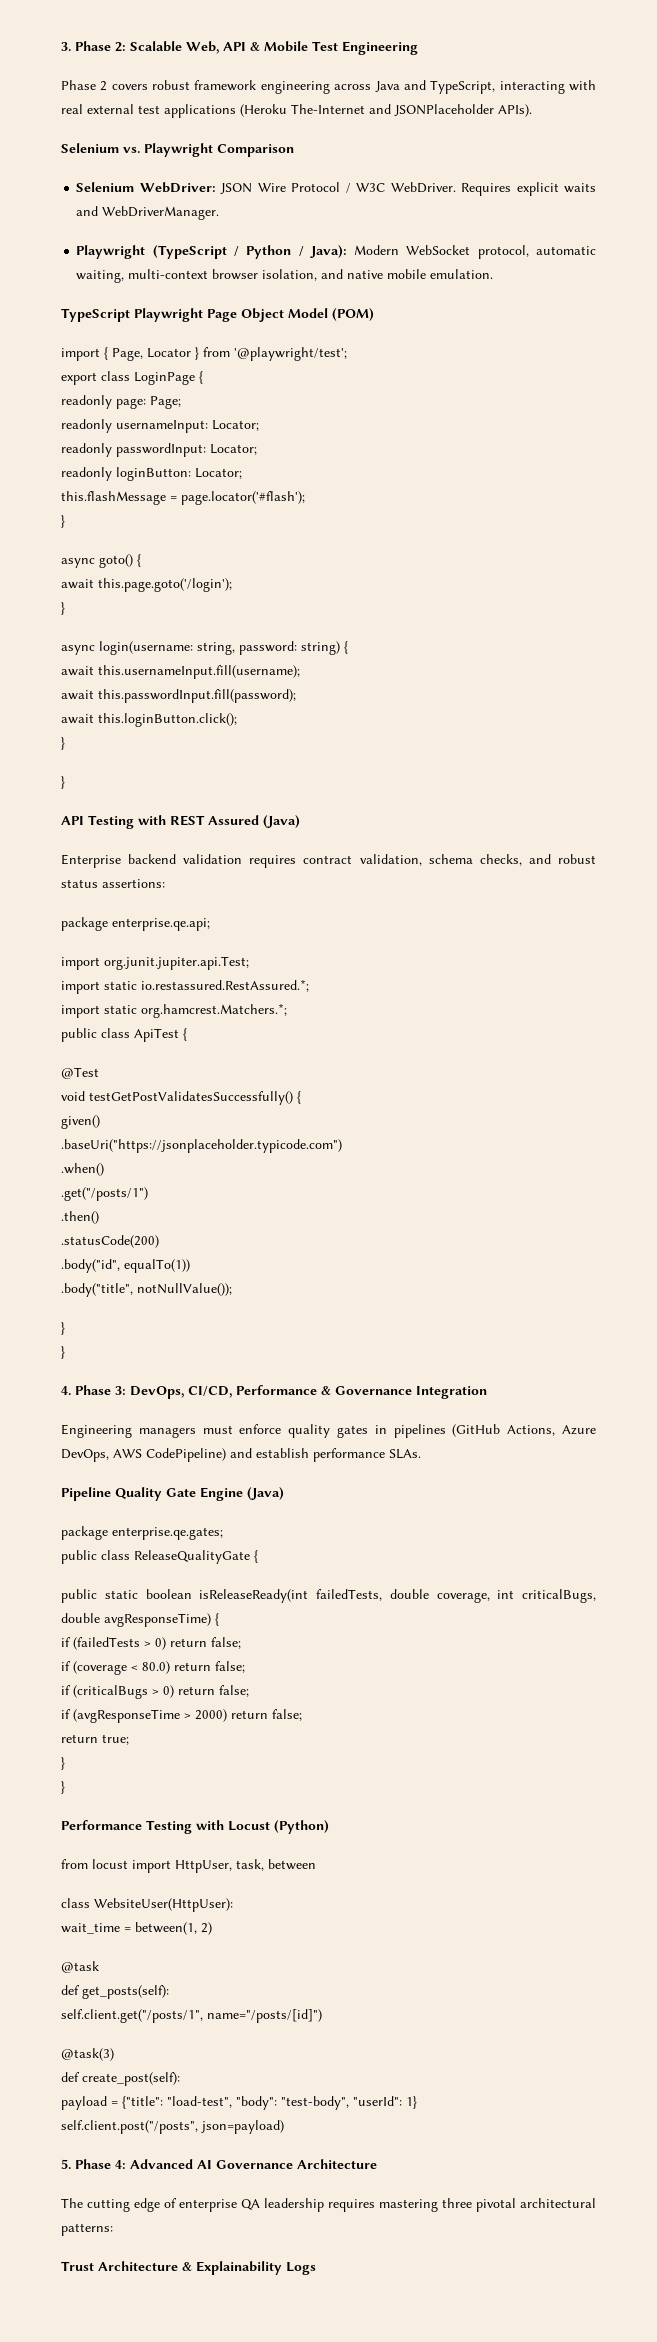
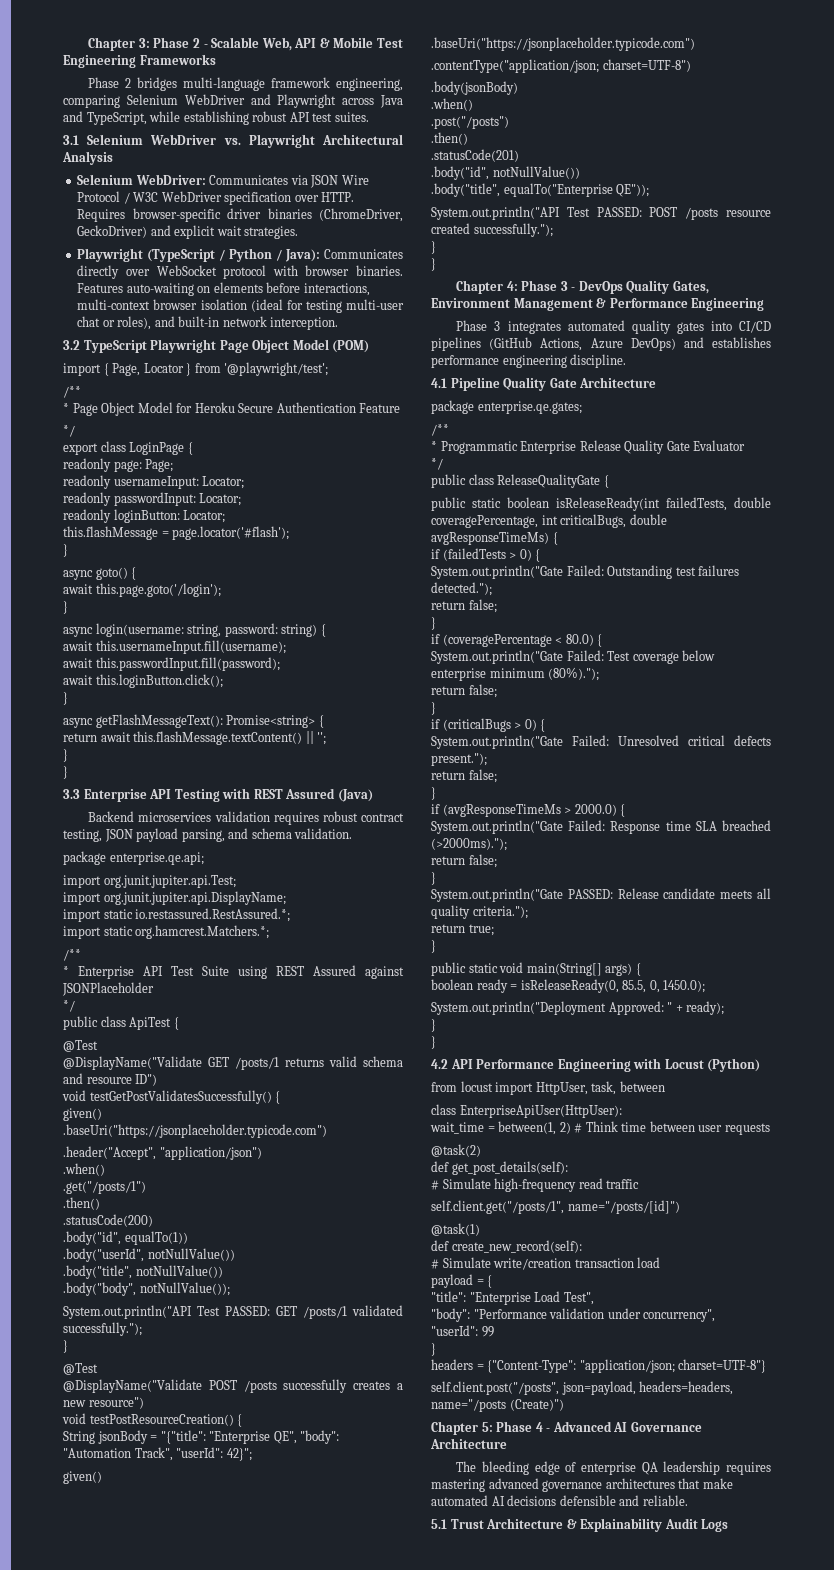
- 3. Phase 2: Scalable Web, API & Mobile Test Engineering
- Phase 2 covers robust framework engineering across Java and TypeScript, interacting with real external test applications (Heroku The-Internet and JSONPlaceholder APIs).
- Selenium vs. Playwright Comparison
+ Chapter 3: Phase 2 - Scalable Web, API & Mobile Test Engineering Frameworks
+ Phase 2 bridges multi-language framework engineering, comparing Selenium WebDriver and Playwright across Java and TypeScript, while establishing robust API test suites.
+ 3.1 Selenium WebDriver vs. Playwright Architectural Analysis
- Selenium WebDriver: JSON Wire Protocol / W3C WebDriver. Requires explicit waits and WebDriverManager.
+ Selenium WebDriver: Communicates via JSON Wire Protocol / W3C WebDriver specification over HTTP. Requires browser-specific driver binaries (ChromeDriver, GeckoDriver) and explicit wait strategies.
- Playwright (TypeScript / Python / Java): Modern WebSocket protocol, automatic waiting, multi-context browser isolation, and native mobile emulation.
- TypeScript Playwright Page Object Model (POM)
+ Playwright (TypeScript / Python / Java): Communicates directly over WebSocket protocol with browser binaries. Features auto-waiting on elements before interactions, multi-context browser isolation (ideal for testing multi-user chat or roles), and built-in network interception.
+ 3.2 TypeScript Playwright Page Object Model (POM)
  import { Page, Locator } from '@playwright/test';
+ /**
+ * Page Object Model for Heroku Secure Authentication Feature
+ */
  await this.loginButton.click();
  }
+ async getFlashMessageText(): Promise<string> {
+ return await this.flashMessage.textContent() || '';
  }
- API Testing with REST Assured (Java)
+ }
+ 3.3 Enterprise API Testing with REST Assured (Java)
- Enterprise backend validation requires contract validation, schema checks, and robust status assertions:
+ Backend microservices validation requires robust contract testing, JSON payload parsing, and schema validation.
+ import org.junit.jupiter.api.DisplayName;
  import static org.hamcrest.Matchers.*;
+ /**
+ * Enterprise API Test Suite using REST Assured against JSONPlaceholder
+ */
+ @DisplayName("Validate GET /posts/1 returns valid schema and resource ID")
+ .header("Accept", "application/json")
- .body("title", notNullValue());
+ .body("userId", notNullValue())
+ .body("title", notNullValue())
+ .body("body", notNullValue());
+ System.out.println("API Test PASSED: GET /posts/1 validated successfully.");
+ }
+ @Test
+ @DisplayName("Validate POST /posts successfully creates a new resource")
+ void testPostResourceCreation() {
+ String jsonBody = "{"title": "Enterprise QE", "body": "Automation Track", "userId": 42}";
+ given()
+ .baseUri("https://jsonplaceholder.typicode.com")
+ .contentType("application/json; charset=UTF-8")
+ .body(jsonBody)
+ .when()
+ .post("/posts")
+ .then()
+ .statusCode(201)
+ .body("id", notNullValue())
+ .body("title", equalTo("Enterprise QE"));
+ System.out.println("API Test PASSED: POST /posts resource created successfully.");
  }
  }
- 4. Phase 3: DevOps, CI/CD, Performance & Governance Integration
- Engineering managers must enforce quality gates in pipelines (GitHub Actions, Azure DevOps, AWS CodePipeline) and establish performance SLAs.
- Pipeline Quality Gate Engine (Java)
+ Chapter 4: Phase 3 - DevOps Quality Gates, Environment Management & Performance Engineering
+ Phase 3 integrates automated quality gates into CI/CD pipelines (GitHub Actions, Azure DevOps) and establishes performance engineering discipline.
+ 4.1 Pipeline Quality Gate Architecture
  package enterprise.qe.gates;
+ /**
+ * Programmatic Enterprise Release Quality Gate Evaluator
+ */
- public static boolean isReleaseReady(int failedTests, double coverage, int criticalBugs, double avgResponseTime) {
+ public static boolean isReleaseReady(int failedTests, double coveragePercentage, int criticalBugs, double avgResponseTimeMs) {
- if (failedTests > 0) return false;
- if (coverage < 80.0) return false;
+ if (failedTests > 0) {
+ System.out.println("Gate Failed: Outstanding test failures detected.");
+ return false;
+ }
+ if (coveragePercentage < 80.0) {
+ System.out.println("Gate Failed: Test coverage below enterprise minimum (80%).");
+ return false;
+ }
- if (criticalBugs > 0) return false;
- if (avgResponseTime > 2000) return false;
+ if (criticalBugs > 0) {
+ System.out.println("Gate Failed: Unresolved critical defects present.");
+ return false;
+ }
+ if (avgResponseTimeMs > 2000.0) {
+ System.out.println("Gate Failed: Response time SLA breached (>2000ms).");
+ return false;
+ }
+ System.out.println("Gate PASSED: Release candidate meets all quality criteria.");
  return true;
  }
+ public static void main(String[] args) {
+ boolean ready = isReleaseReady(0, 85.5, 0, 1450.0);
+ System.out.println("Deployment Approved: " + ready);
  }
- Performance Testing with Locust (Python)
+ }
+ 4.2 API Performance Engineering with Locust (Python)
- class WebsiteUser(HttpUser):
+ class EnterpriseApiUser(HttpUser):
- wait_time = between(1, 2)
- @task
- def get_posts(self):
+ wait_time = between(1, 2) # Think time between user requests
+ @task(2)
+ def get_post_details(self):
+ # Simulate high-frequency read traffic
- @task(3)
- def create_post(self):
- payload = {"title": "load-test", "body": "test-body", "userId": 1}
- self.client.post("/posts", json=payload)
- 5. Phase 4: Advanced AI Governance Architecture
+ @task(1)
+ def create_new_record(self):
+ # Simulate write/creation transaction load
+ payload = {
+ "title": "Enterprise Load Test",
+ "body": "Performance validation under concurrency",
+ "userId": 99
+ }
+ headers = {"Content-Type": "application/json; charset=UTF-8"}
+ self.client.post("/posts", json=payload, headers=headers, name="/posts (Create)")
+ Chapter 5: Phase 4 - Advanced AI Governance Architecture
- The cutting edge of enterprise QA leadership requires mastering three pivotal architectural patterns:
- Trust Architecture & Explainability Logs
+ The bleeding edge of enterprise QA leadership requires mastering advanced governance architectures that make automated AI decisions defensible and reliable.
+ 5.1 Trust Architecture & Explainability Audit Logs

